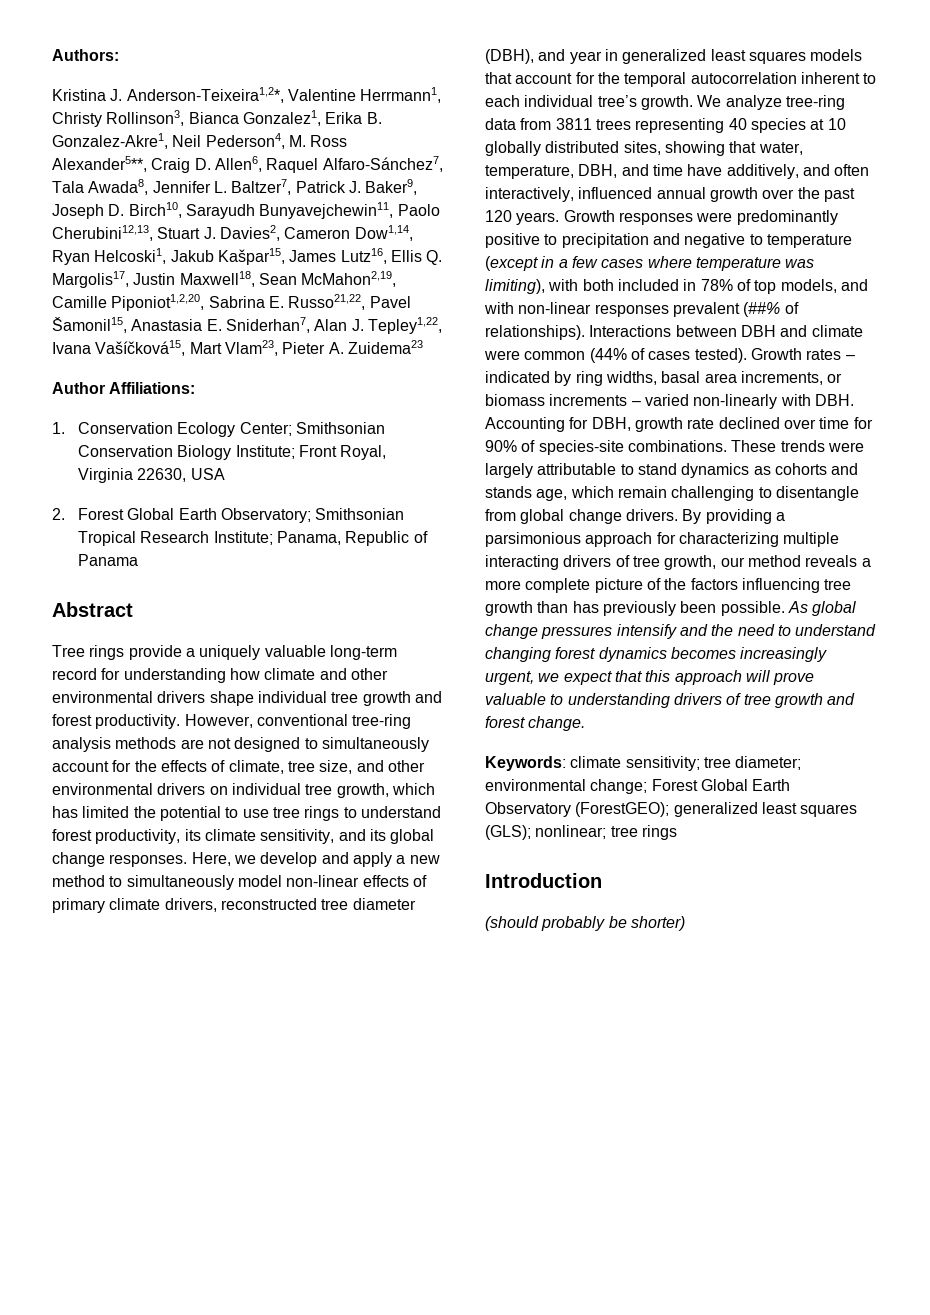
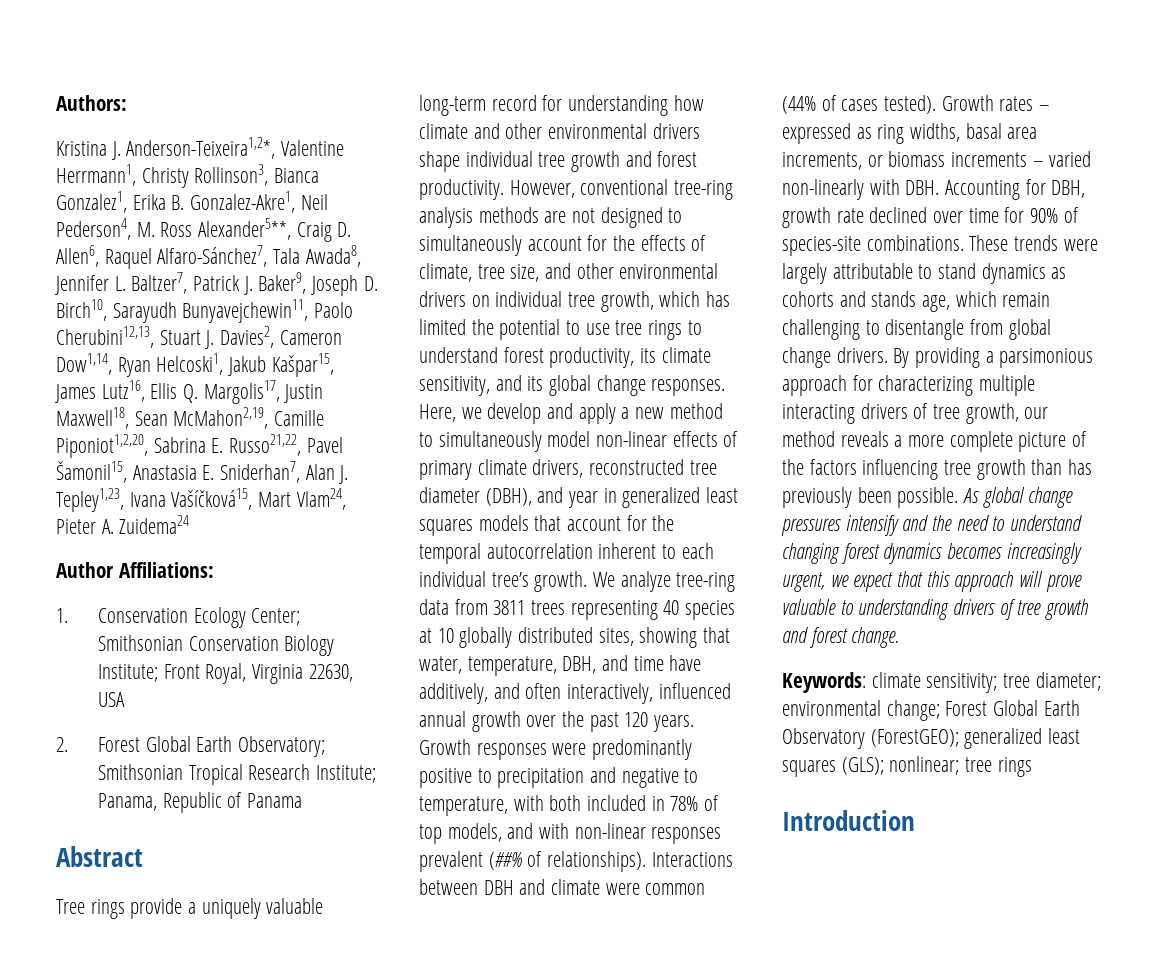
- Kristina J. Anderson-Teixeira1,2*, Valentine Herrmann1, Christy Rollinson3, Bianca Gonzalez1, Erika B. Gonzalez-Akre1, Neil Pederson4, M. Ross Alexander5**, Craig D. Allen6, Raquel Alfaro-Sánchez7, Tala Awada8, Jennifer L. Baltzer7, Patrick J. Baker9, Joseph D. Birch10, Sarayudh Bunyavejchewin11, Paolo Cherubini12,13, Stuart J. Davies2, Cameron Dow1,14, Ryan Helcoski1, Jakub Kašpar15, James Lutz16, Ellis Q. Margolis17, Justin Maxwell18, Sean McMahon2,19, Camille Piponiot1,2,20, Sabrina E. Russo21,22, Pavel Šamonil15, Anastasia E. Sniderhan7, Alan J. Tepley1,22, Ivana Vašíčková15, Mart Vlam23, Pieter A. Zuidema23
+ Kristina J. Anderson-Teixeira1,2*, Valentine Herrmann1, Christy Rollinson3, Bianca Gonzalez1, Erika B. Gonzalez-Akre1, Neil Pederson4, M. Ross Alexander5**, Craig D. Allen6, Raquel Alfaro-Sánchez7, Tala Awada8, Jennifer L. Baltzer7, Patrick J. Baker9, Joseph D. Birch10, Sarayudh Bunyavejchewin11, Paolo Cherubini12,13, Stuart J. Davies2, Cameron Dow1,14, Ryan Helcoski1, Jakub Kašpar15, James Lutz16, Ellis Q. Margolis17, Justin Maxwell18, Sean McMahon2,19, Camille Piponiot1,2,20, Sabrina E. Russo21,22, Pavel Šamonil15, Anastasia E. Sniderhan7, Alan J. Tepley1,23, Ivana Vašíčková15, Mart Vlam24, Pieter A. Zuidema24
- Growth responses were predominantly positive to precipitation and negative to temperature (except in a few cases where temperature was limiting), with both included in 78% of top models, and with non-linear responses prevalent (##% of relationships).
+ Growth responses were predominantly positive to precipitation and negative to temperature, with both included in 78% of top models, and with non-linear responses prevalent (##% of relationships).
- Growth rates – indicated by ring widths, basal area increments, or biomass increments – varied non-linearly with DBH. Accounting for DBH, growth rate declined over time for 90% of species-site combinations.
+ Growth rates – expressed as ring widths, basal area increments, or biomass increments – varied non-linearly with DBH. Accounting for DBH, growth rate declined over time for 90% of species-site combinations.
- (should probably be shorter)

